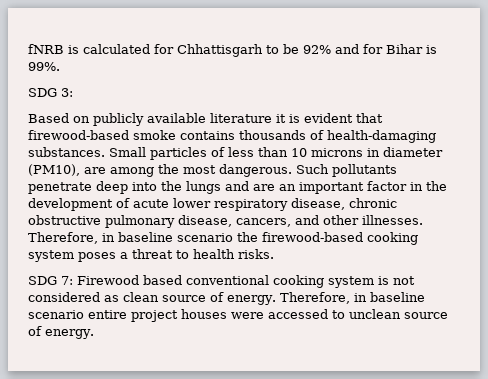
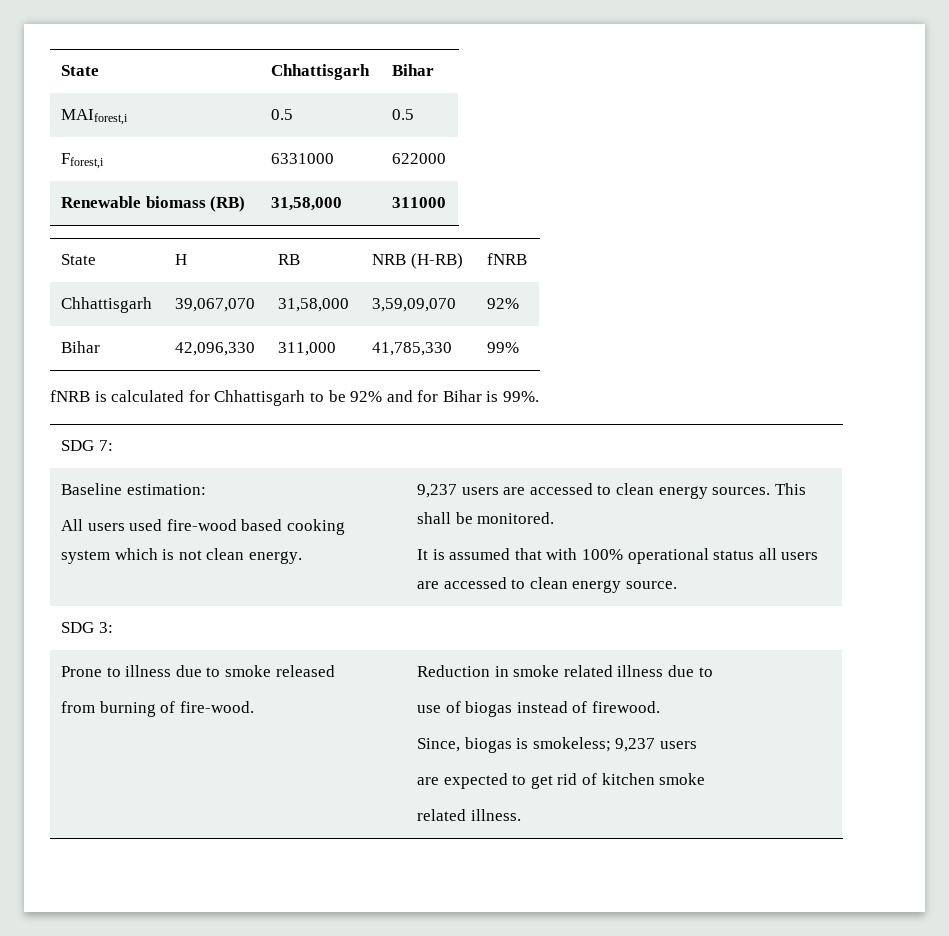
+ State | Chhattisgarh | Bihar
+ MAIforest,i | 0.5 | 0.5
+ Fforest,i | 6331000 | 622000
+ Renewable biomass (RB) | 31,58,000 | 311000
+ State | H | RB | NRB (H-RB) | fNRB
+ Chhattisgarh | 39,067,070 | 31,58,000 | 3,59,09,070 | 92%
+ Bihar | 42,096,330 | 311,000 | 41,785,330 | 99%
+ SDG 7:
+ Baseline estimation:
+ All users used fire-wood based cooking system which is not clean energy. | 9,237 users are accessed to clean energy sources. This shall be monitored.
+ It is assumed that with 100% operational status all users are accessed to clean energy source.
  SDG 3:
- Based on publicly available literature it is evident that firewood-based smoke contains thousands of health-damaging substances. Small particles of less than 10 microns in diameter (PM10), are among the most dangerous. Such pollutants penetrate deep into the lungs and are an important factor in the development of acute lower respiratory disease, chronic obstructive pulmonary disease, cancers, and other illnesses. Therefore, in baseline scenario the firewood-based cooking system poses a threat to health risks.
- SDG 7: Firewood based conventional cooking system is not considered as clean source of energy. Therefore, in baseline scenario entire project houses were accessed to unclean source of energy.
+ Prone to illness due to smoke released
+ from burning of fire-wood. | Reduction in smoke related illness due to
+ use of biogas instead of firewood.
+ Since, biogas is smokeless; 9,237 users
+ are expected to get rid of kitchen smoke
+ related illness.

